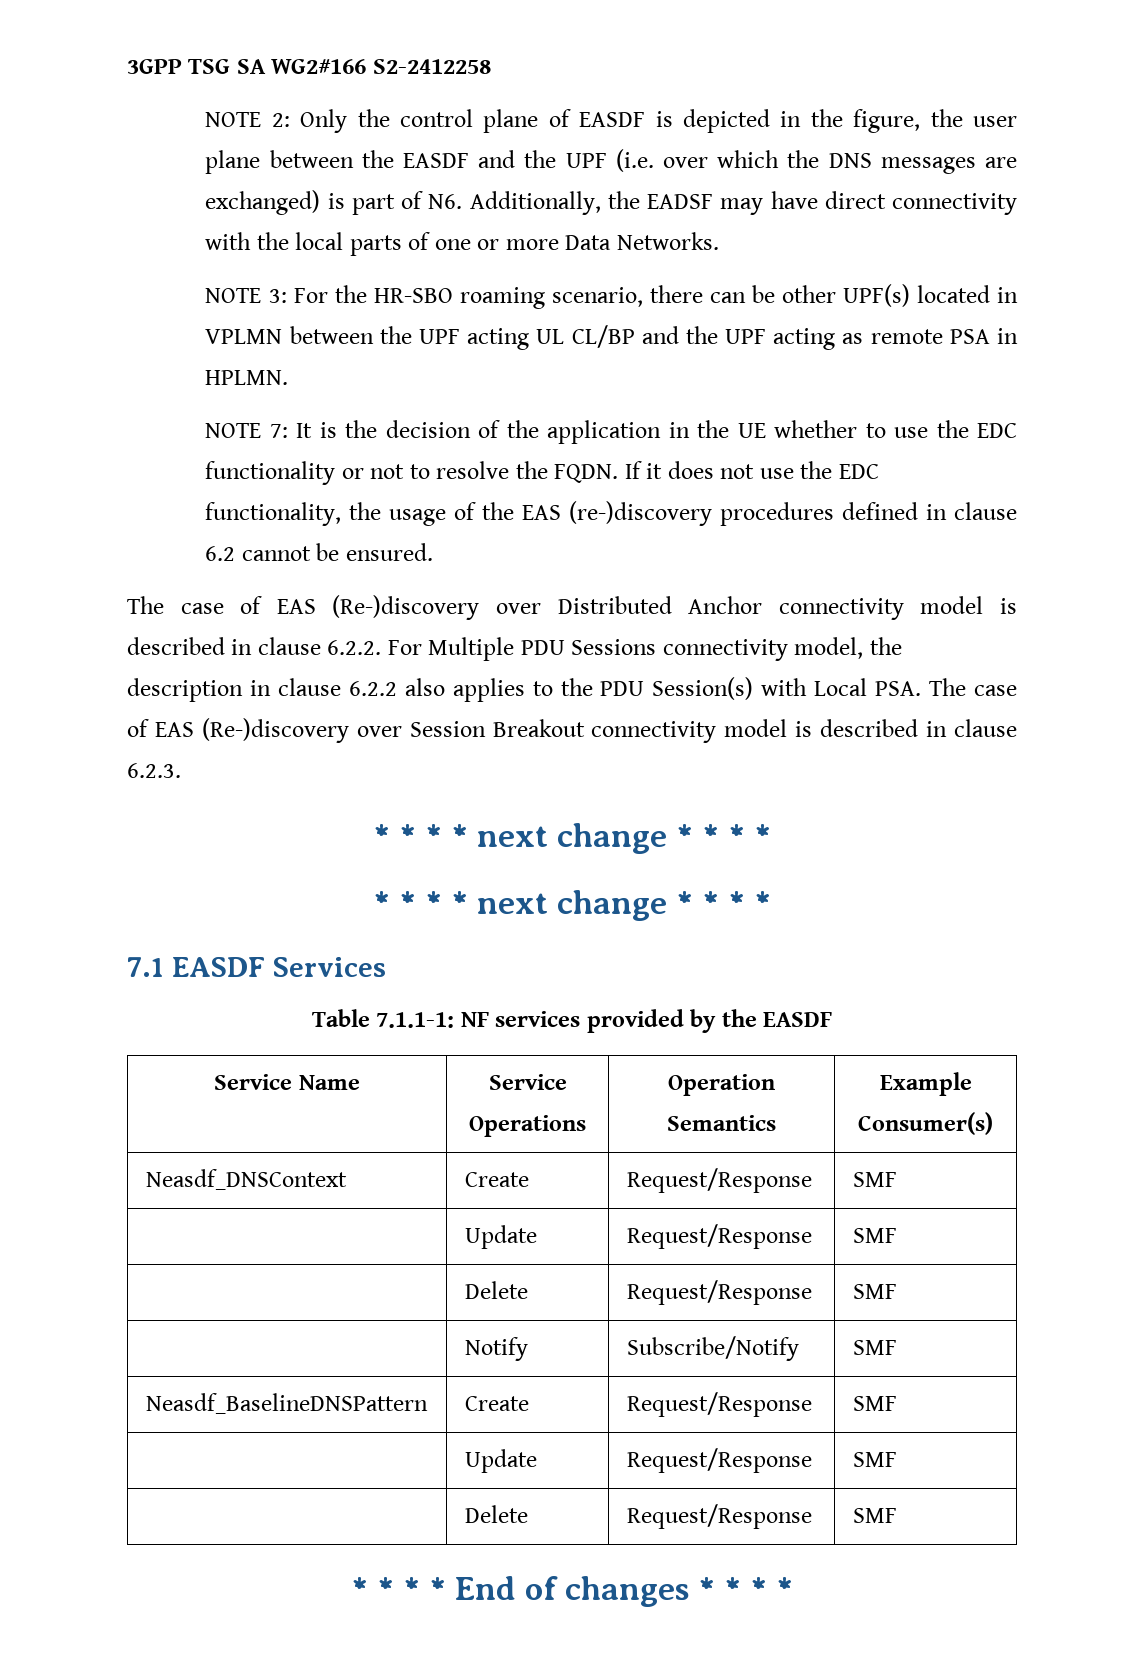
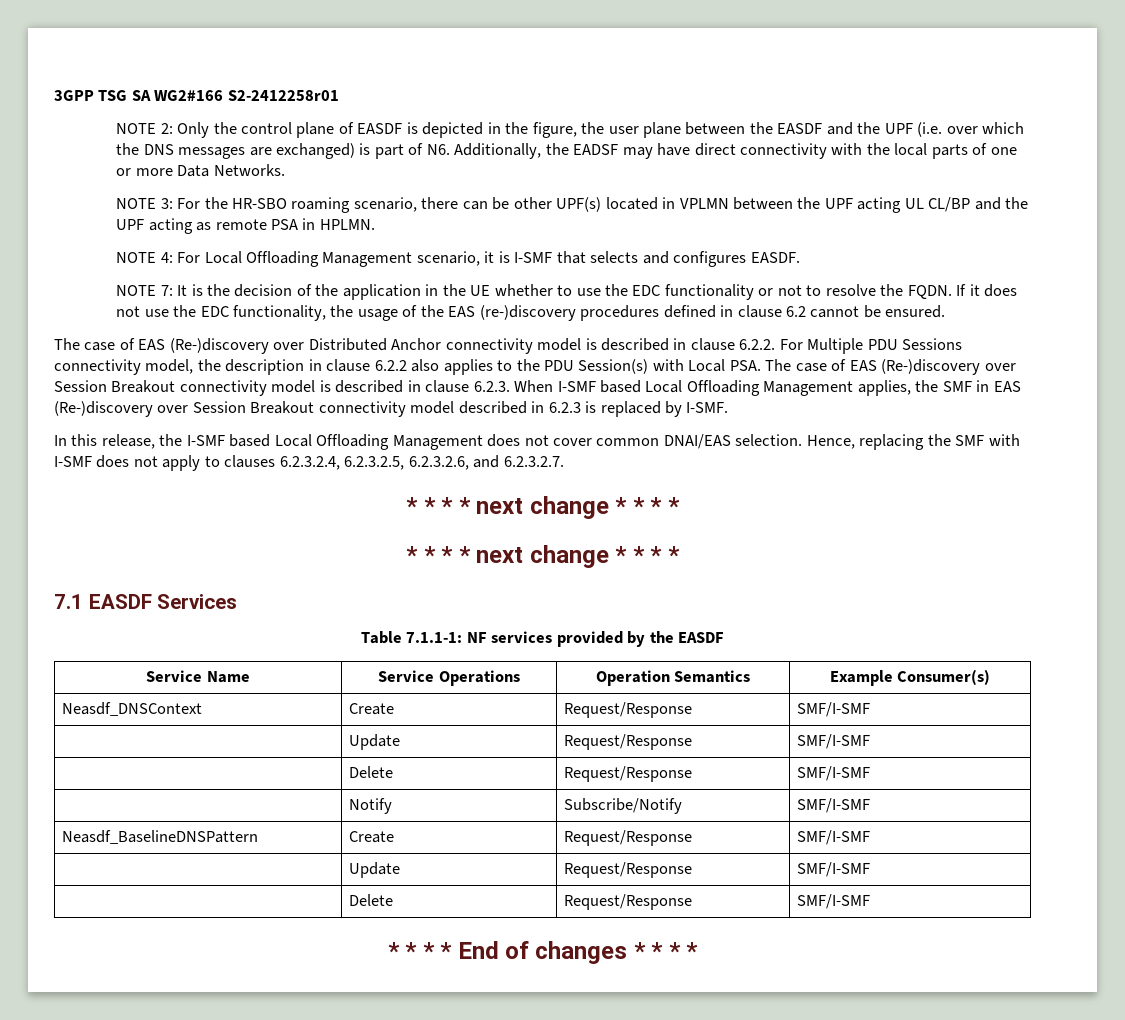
- 3GPP TSG SA WG2#166 S2-2412258
+ 3GPP TSG SA WG2#166 S2-2412258r01
+ NOTE 4: For Local Offloading Management scenario, it is I-SMF that selects and configures EASDF.
- The case of EAS (Re-)discovery over Distributed Anchor connectivity model is described in clause 6.2.2. For Multiple PDU Sessions connectivity model, the description in clause 6.2.2 also applies to the PDU Session(s) with Local PSA. The case of EAS (Re-)discovery over Session Breakout connectivity model is described in clause 6.2.3.
+ The case of EAS (Re-)discovery over Distributed Anchor connectivity model is described in clause 6.2.2. For Multiple PDU Sessions connectivity model, the description in clause 6.2.2 also applies to the PDU Session(s) with Local PSA. The case of EAS (Re-)discovery over Session Breakout connectivity model is described in clause 6.2.3. When I-SMF based Local Offloading Management applies, the SMF in EAS (Re-)discovery over Session Breakout connectivity model described in 6.2.3 is replaced by I-SMF.
+ In this release, the I-SMF based Local Offloading Management does not cover common DNAI/EAS selection. Hence, replacing the SMF with I-SMF does not apply to clauses 6.2.3.2.4, 6.2.3.2.5, 6.2.3.2.6, and 6.2.3.2.7.
- Neasdf_DNSContext | Create | Request/Response | SMF
- | Update | Request/Response | SMF
- | Delete | Request/Response | SMF
+ Neasdf_DNSContext | Create | Request/Response | SMF/I-SMF
+ | Update | Request/Response | SMF/I-SMF
+ | Delete | Request/Response | SMF/I-SMF
- | Notify | Subscribe/Notify | SMF
+ | Notify | Subscribe/Notify | SMF/I-SMF
- Neasdf_BaselineDNSPattern | Create | Request/Response | SMF
- | Update | Request/Response | SMF
- | Delete | Request/Response | SMF
+ Neasdf_BaselineDNSPattern | Create | Request/Response | SMF/I-SMF
+ | Update | Request/Response | SMF/I-SMF
+ | Delete | Request/Response | SMF/I-SMF

